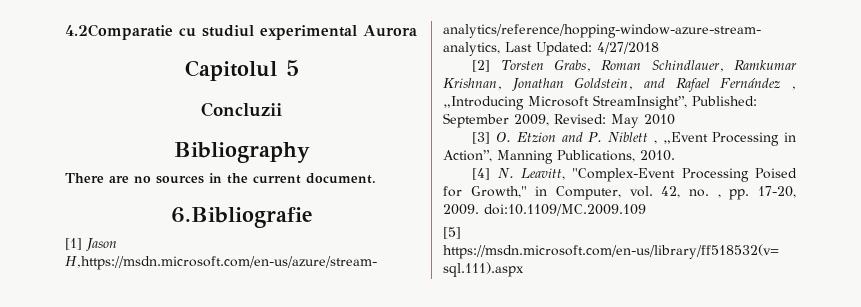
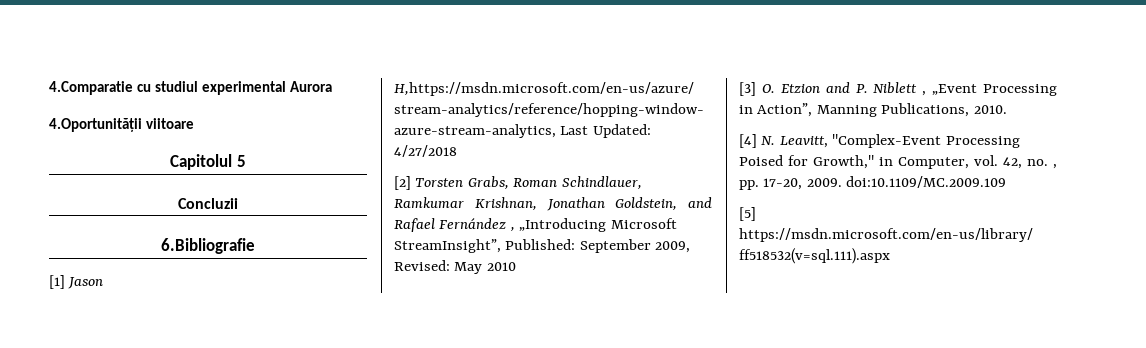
- 4.2Comparatie cu studiul experimental Aurora
+ 4.Comparatie cu studiul experimental Aurora
+ 4.Oportunității viitoare
- Bibliography
- There are no sources in the current document.

